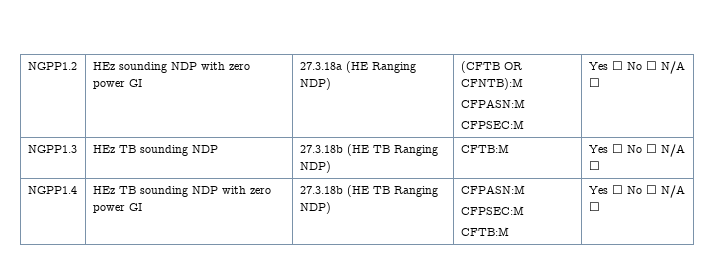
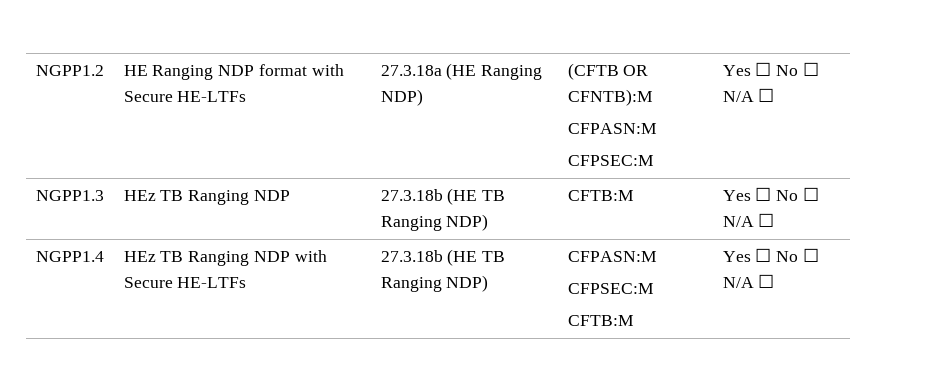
- NGPP1.2 | HEz sounding NDP with zero power GI | 27.3.18a (HE Ranging NDP) | (CFTB OR CFNTB):M
+ NGPP1.2 | HE Ranging NDP format with Secure HE-LTFs | 27.3.18a (HE Ranging NDP) | (CFTB OR CFNTB):M
- NGPP1.3 | HEz TB sounding NDP | 27.3.18b (HE TB Ranging NDP) | CFTB:M | Yes ☐ No ☐ N/A ☐
+ NGPP1.3 | HEz TB Ranging NDP | 27.3.18b (HE TB Ranging NDP) | CFTB:M | Yes ☐ No ☐ N/A ☐
- NGPP1.4 | HEz TB sounding NDP with zero power GI | 27.3.18b (HE TB Ranging NDP) | CFPASN:M
+ NGPP1.4 | HEz TB Ranging NDP with Secure HE-LTFs | 27.3.18b (HE TB Ranging NDP) | CFPASN:M

